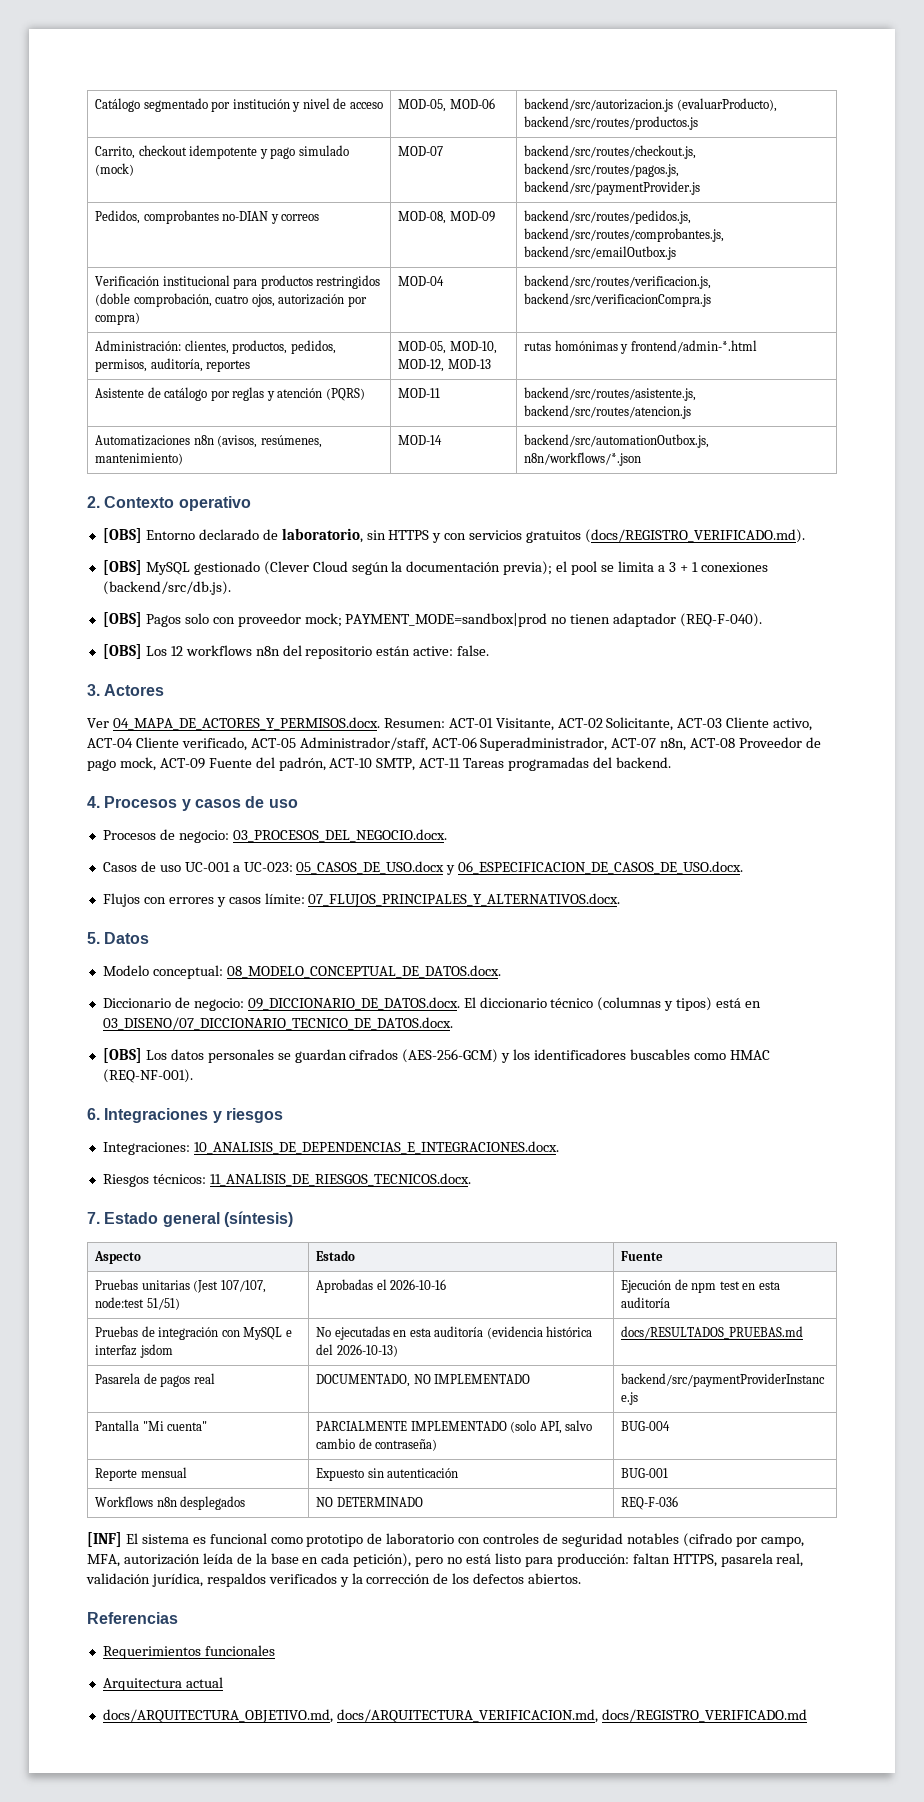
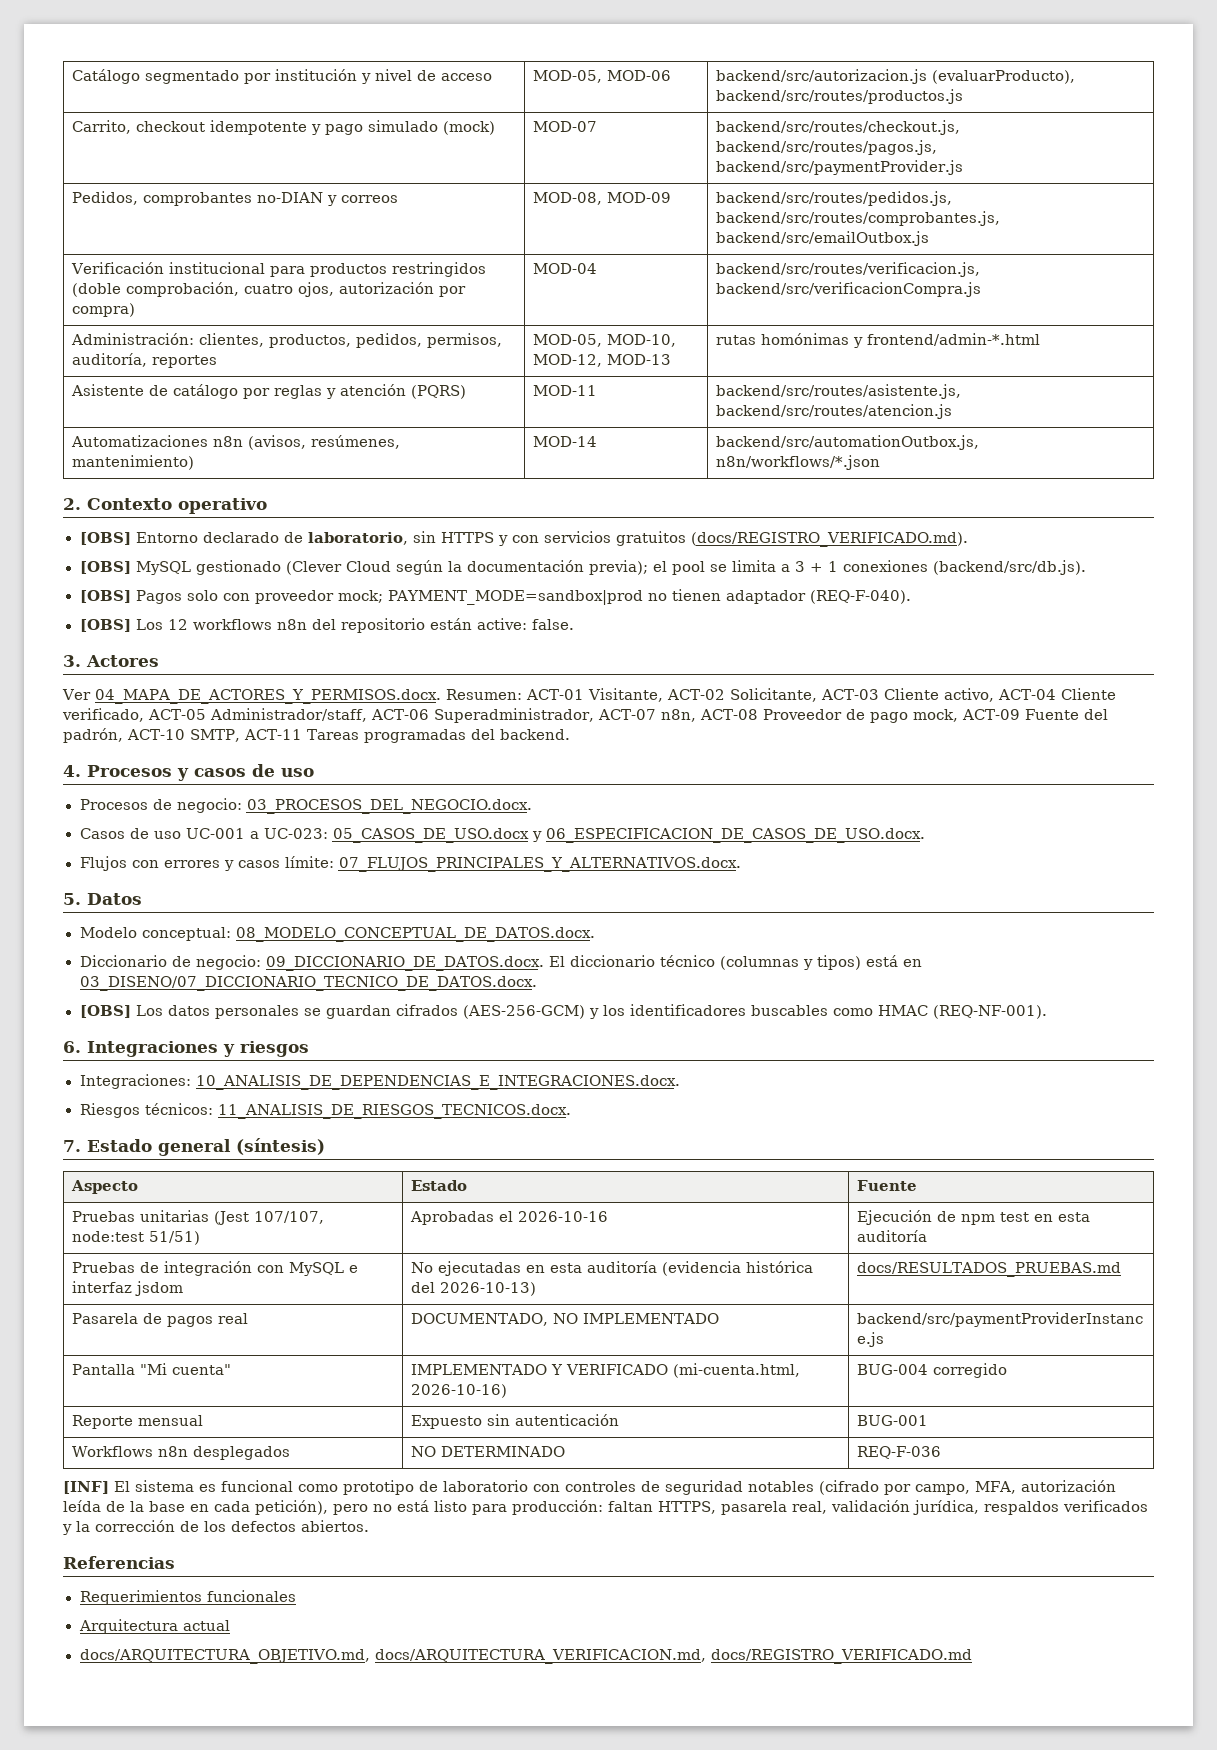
- Pantalla "Mi cuenta" | PARCIALMENTE IMPLEMENTADO (solo API, salvo cambio de contraseña) | BUG-004
+ Pantalla "Mi cuenta" | IMPLEMENTADO Y VERIFICADO (mi-cuenta.html, 2026-10-16) | BUG-004 corregido

